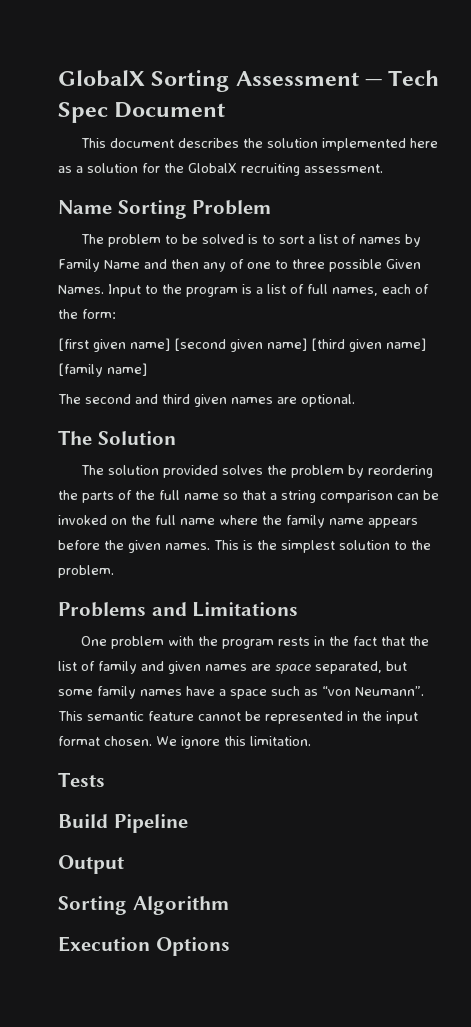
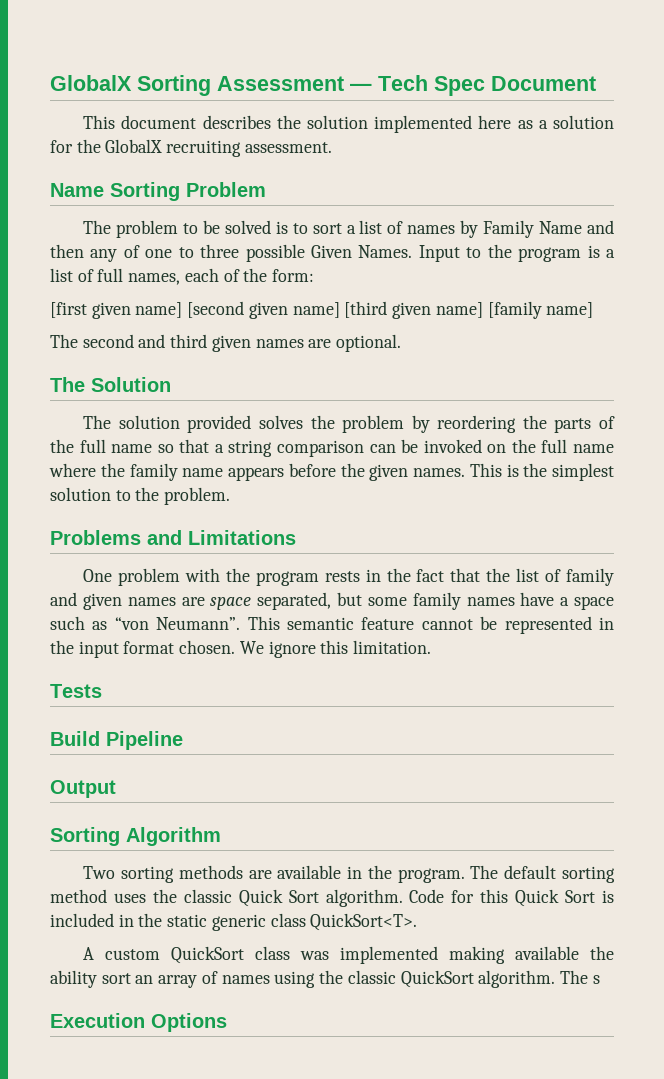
+ Two sorting methods are available in the program. The default sorting method uses the classic Quick Sort algorithm. Code for this Quick Sort is included in the static generic class QuickSort<T>.
+ A custom QuickSort class was implemented making available the ability sort an array of names using the classic QuickSort algorithm. The s

